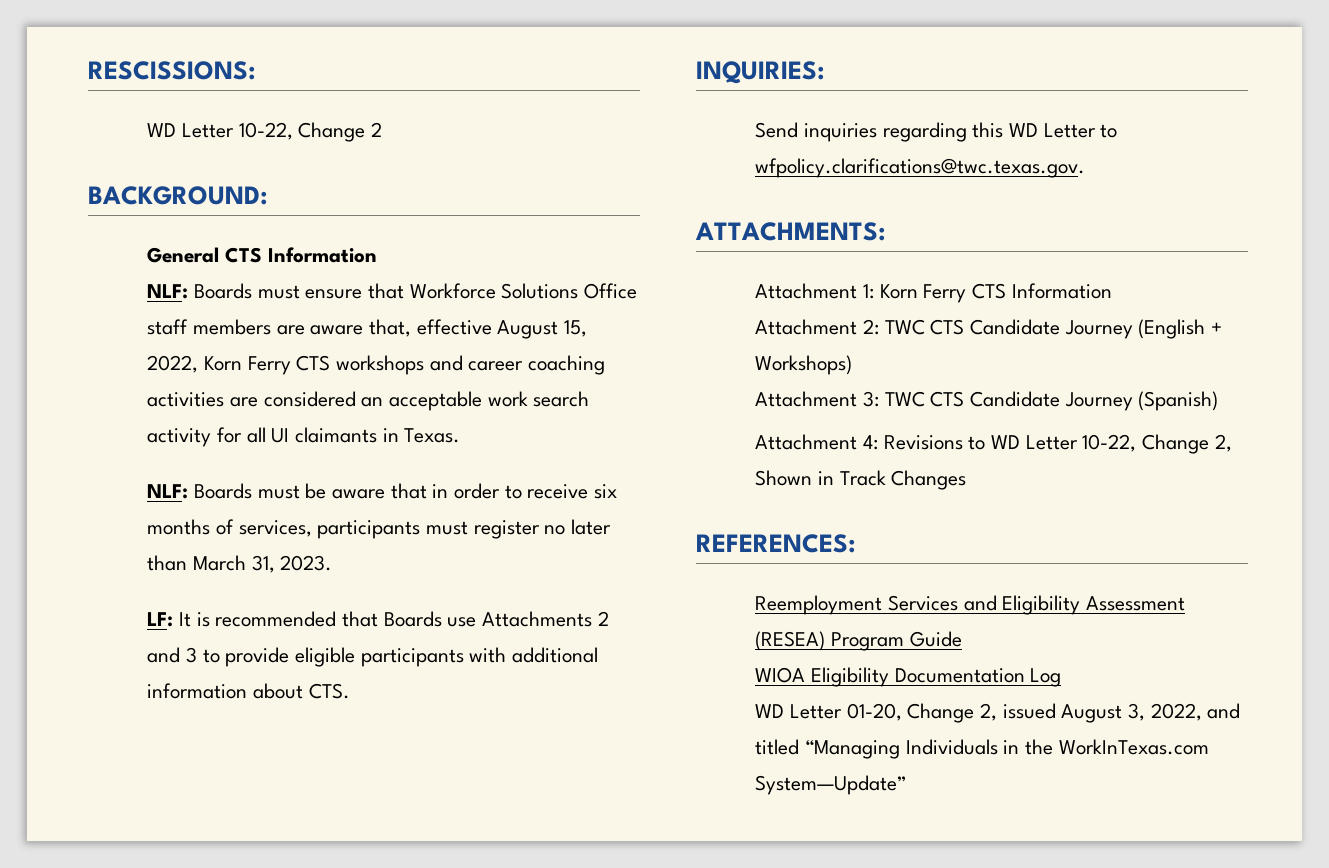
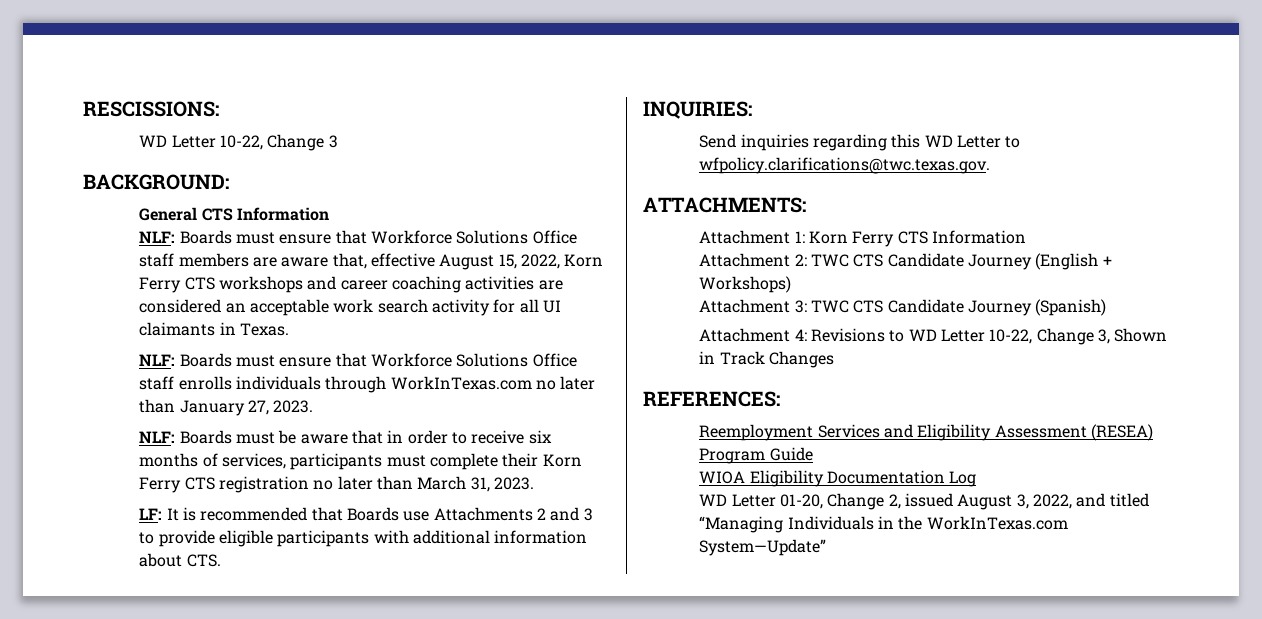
- WD Letter 10-22, Change 2
+ WD Letter 10-22, Change 3
+ NLF: Boards must ensure that Workforce Solutions Office staff enrolls individuals through WorkInTexas.com no later than January 27, 2023.
- NLF: Boards must be aware that in order to receive six months of services, participants must register no later than March 31, 2023.
+ NLF: Boards must be aware that in order to receive six months of services, participants must complete their Korn Ferry CTS registration no later than March 31, 2023.
- Attachment 4: Revisions to WD Letter 10-22, Change 2, Shown in Track Changes
+ Attachment 4: Revisions to WD Letter 10-22, Change 3, Shown in Track Changes

